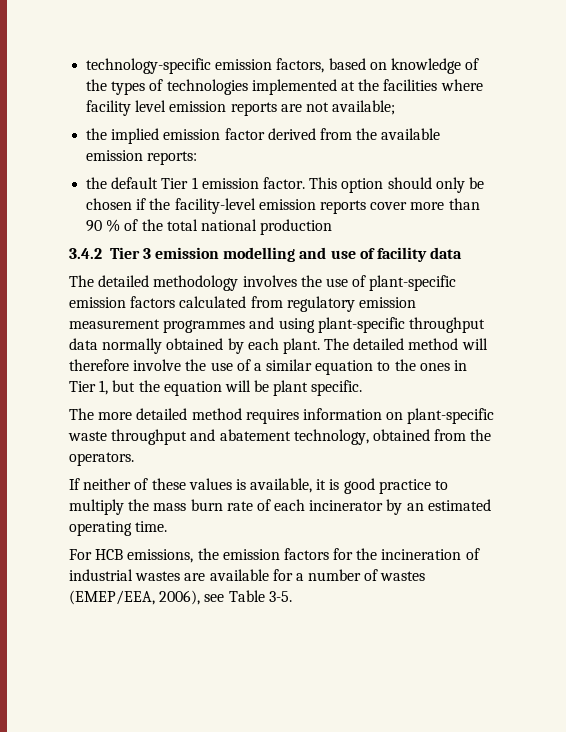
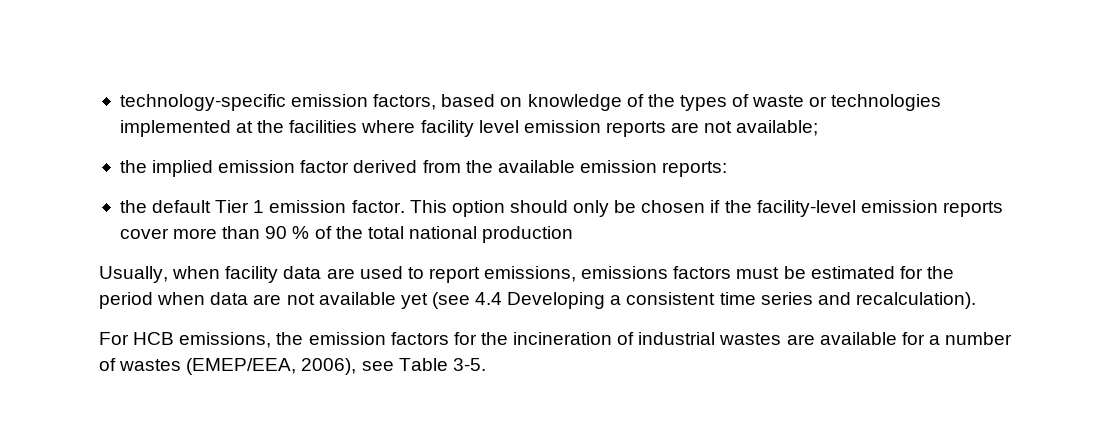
- technology-specific emission factors, based on knowledge of the types of technologies implemented at the facilities where facility level emission reports are not available;
+ technology-specific emission factors, based on knowledge of the types of waste or technologies implemented at the facilities where facility level emission reports are not available;
- 3.4.2 Tier 3 emission modelling and use of facility data
- The detailed methodology involves the use of plant-specific emission factors calculated from regulatory emission measurement programmes and using plant-specific throughput data normally obtained by each plant. The detailed method will therefore involve the use of a similar equation to the ones in Tier 1, but the equation will be plant specific.
- The more detailed method requires information on plant-specific waste throughput and abatement technology, obtained from the operators.
- If neither of these values is available, it is good practice to multiply the mass burn rate of each incinerator by an estimated operating time.
+ Usually, when facility data are used to report emissions, emissions factors must be estimated for the period when data are not available yet (see 4.4 Developing a consistent time series and recalculation).

